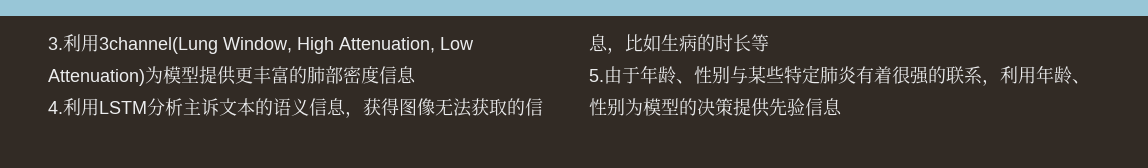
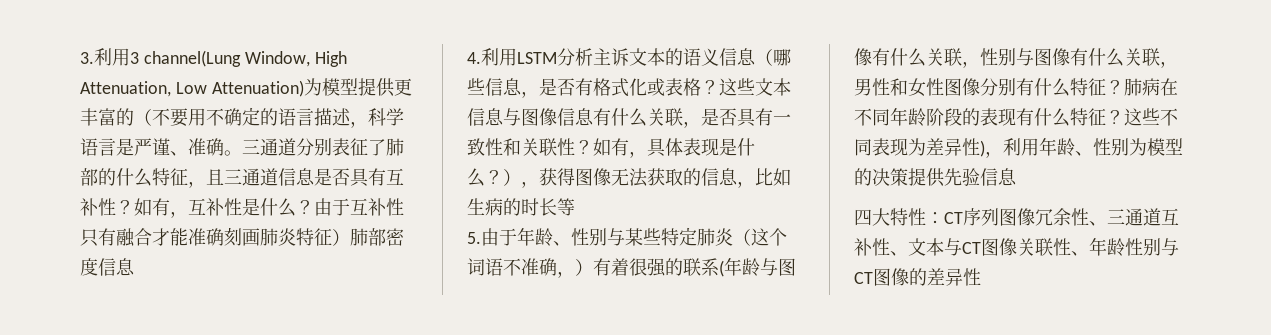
- 3.利用3channel(Lung Window, High Attenuation, Low Attenuation)为模型提供更丰富的肺部密度信息
+ 3.利用3 channel(Lung Window, High Attenuation, Low Attenuation)为模型提供更丰富的（不要用不确定的语言描述，科学语言是严谨、准确。三通道分别表征了肺部的什么特征，且三通道信息是否具有互补性？如有，互补性是什么？由于互补性只有融合才能准确刻画肺炎特征）肺部密度信息
- 4.利用LSTM分析主诉文本的语义信息，获得图像无法获取的信息，比如生病的时长等
+ 4.利用LSTM分析主诉文本的语义信息（哪些信息，是否有格式化或表格？这些文本信息与图像信息有什么关联，是否具有一致性和关联性？如有，具体表现是什么？），获得图像无法获取的信息，比如生病的时长等
- 5.由于年龄、性别与某些特定肺炎有着很强的联系，利用年龄、性别为模型的决策提供先验信息
+ 5.由于年龄、性别与某些特定肺炎（这个词语不准确，）有着很强的联系(年龄与图像有什么关联，性别与图像有什么关联，男性和女性图像分别有什么特征？肺病在不同年龄阶段的表现有什么特征？这些不同表现为差异性)，利用年龄、性别为模型的决策提供先验信息
+ 四大特性：CT序列图像冗余性、三通道互补性、文本与CT图像关联性、年龄性别与CT图像的差异性

